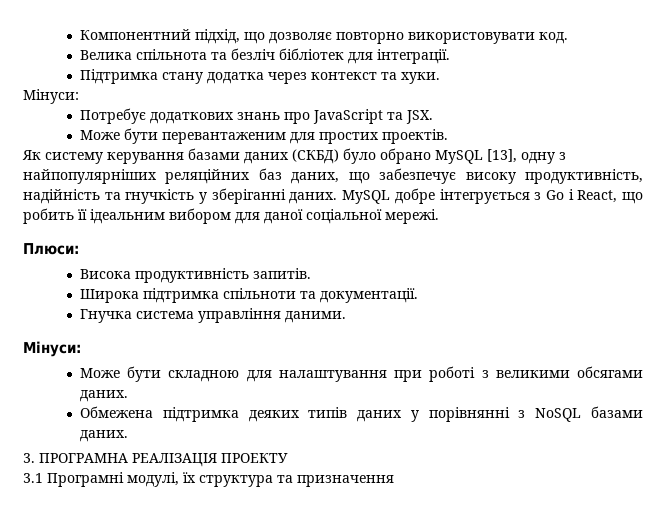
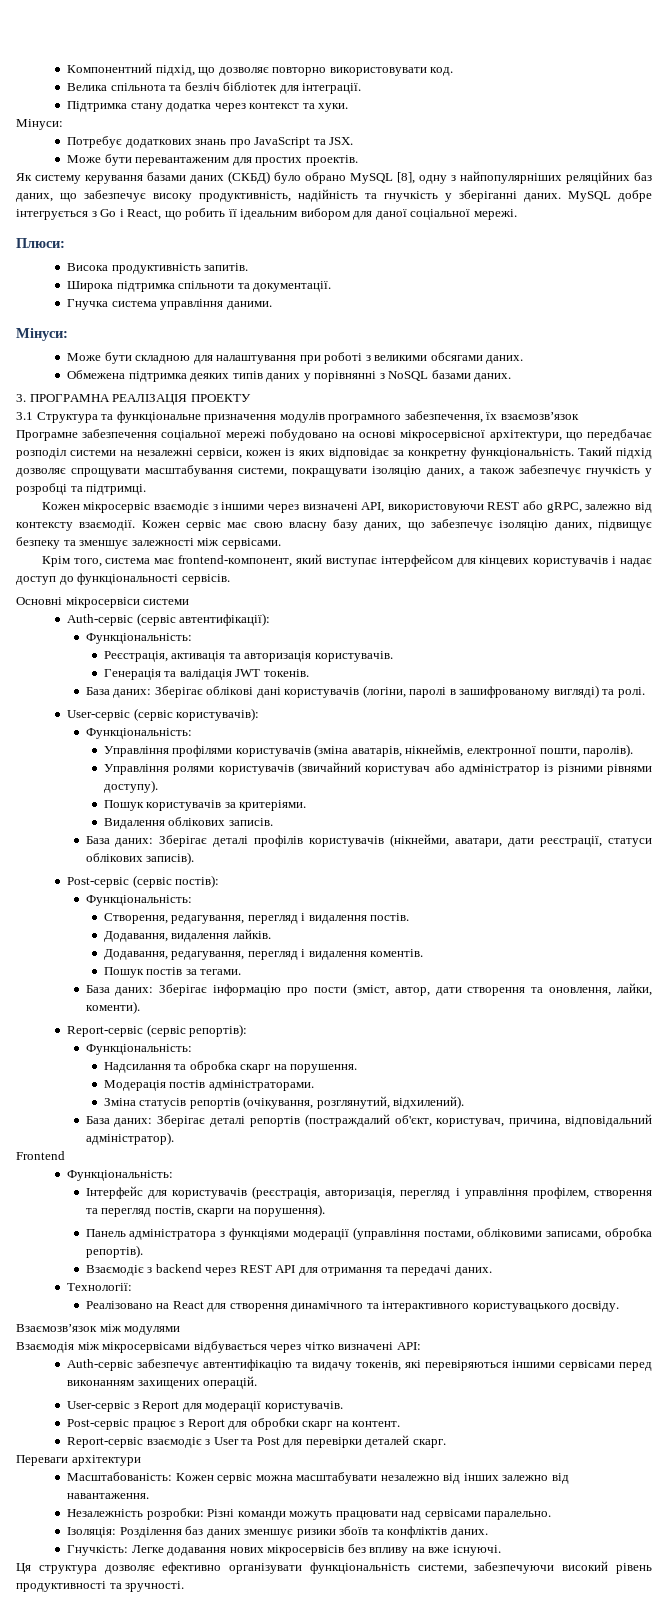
- Як систему керування базами даних (СКБД) було обрано MySQL [13], одну з найпопулярніших реляційних баз даних, що забезпечує високу продуктивність, надійність та гнучкість у зберіганні даних.
+ Як систему керування базами даних (СКБД) було обрано MySQL [8], одну з найпопулярніших реляційних баз даних, що забезпечує високу продуктивність, надійність та гнучкість у зберіганні даних.
- 3.1 Програмні модулі, їх структура та призначення
+ 3.1 Структура та функціональне призначення модулів програмного забезпечення, їх взаємозв’язок
+ Програмне забезпечення соціальної мережі побудовано на основі мікросервісної архітектури, що передбачає розподіл системи на незалежні сервіси, кожен із яких відповідає за конкретну функціональність. Такий підхід дозволяє спрощувати масштабування системи, покращувати ізоляцію даних, а також забезпечує гнучкість у розробці та підтримці.
+ Кожен мікросервіс взаємодіє з іншими через визначені API, використовуючи REST або gRPC, залежно від контексту взаємодії. Кожен сервіс має свою власну базу даних, що забезпечує ізоляцію даних, підвищує безпеку та зменшує залежності між сервісами.
+ Крім того, система має frontend-компонент, який виступає інтерфейсом для кінцевих користувачів і надає доступ до функціональності сервісів.
+ Основні мікросервіси системи
+ Auth-сервіс (сервіс автентифікації):
+ Функціональність:
+ Реєстрація, активація та авторизація користувачів.
+ Генерація та валідація JWT токенів.
+ База даних: Зберігає облікові дані користувачів (логіни, паролі в зашифрованому вигляді) та ролі.
+ User-сервіс (сервіс користувачів):
+ Функціональність:
+ Управління профілями користувачів (зміна аватарів, нікнеймів, електронної пошти, паролів).
+ Управління ролями користувачів (звичайний користувач або адміністратор із різними рівнями доступу).
+ Пошук користувачів за критеріями.
+ Видалення облікових записів.
+ База даних: Зберігає деталі профілів користувачів (нікнейми, аватари, дати реєстрації, статуси облікових записів).
+ Post-сервіс (сервіс постів):
+ Функціональність:
+ Створення, редагування, перегляд і видалення постів.
+ Додавання, видалення лайків.
+ Додавання, редагування, перегляд і видалення коментів.
+ Пошук постів за тегами.
+ База даних: Зберігає інформацію про пости (зміст, автор, дати створення та оновлення, лайки, коменти).
+ Report-сервіс (сервіс репортів):
+ Функціональність:
+ Надсилання та обробка скарг на порушення.
+ Модерація постів адміністраторами.
+ Зміна статусів репортів (очікування, розглянутий, відхилений).
+ База даних: Зберігає деталі репортів (постраждалий об'єкт, користувач, причина, відповідальний адміністратор).
+ Frontend
+ Функціональність:
+ Інтерфейс для користувачів (реєстрація, авторизація, перегляд і управління профілем, створення та перегляд постів, скарги на порушення).
+ Панель адміністратора з функціями модерації (управління постами, обліковими записами, обробка репортів).
+ Взаємодіє з backend через REST API для отримання та передачі даних.
+ Технології:
+ Реалізовано на React для створення динамічного та інтерактивного користувацького досвіду.
+ Взаємозв’язок між модулями
+ Взаємодія між мікросервісами відбувається через чітко визначені API:
+ Auth-сервіс забезпечує автентифікацію та видачу токенів, які перевіряються іншими сервісами перед виконанням захищених операцій.
+ User-сервіс з Report для модерації користувачів.
+ Post-сервіс працює з Report для обробки скарг на контент.
+ Report-сервіс взаємодіє з User та Post для перевірки деталей скарг.
+ Переваги архітектури
+ Масштабованість: Кожен сервіс можна масштабувати незалежно від інших залежно від навантаження.
+ Незалежність розробки: Різні команди можуть працювати над сервісами паралельно.
+ Ізоляція: Розділення баз даних зменшує ризики збоїв та конфліктів даних.
+ Гнучкість: Легке додавання нових мікросервісів без впливу на вже існуючі.
+ Ця структура дозволяє ефективно організувати функціональність системи, забезпечуючи високий рівень продуктивності та зручності.

